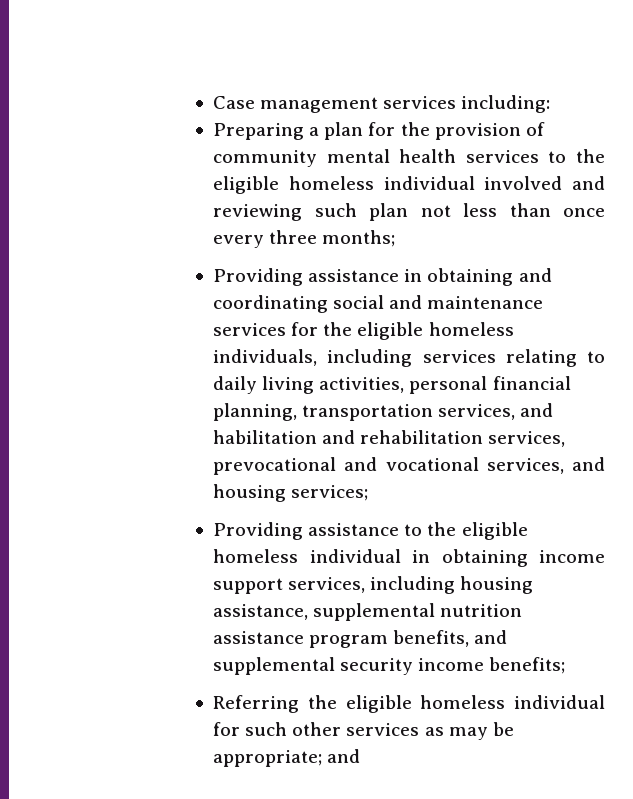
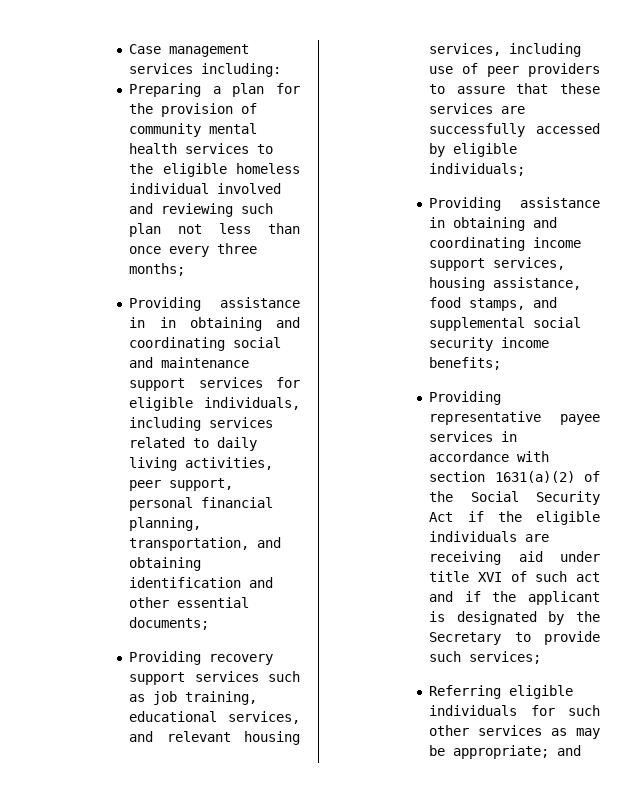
- Providing assistance in obtaining and coordinating social and maintenance services for the eligible homeless individuals, including services relating to daily living activities, personal financial planning, transportation services, and habilitation and rehabilitation services, prevocational and vocational services, and housing services;
- Providing assistance to the eligible homeless individual in obtaining income support services, including housing assistance, supplemental nutrition assistance program benefits, and supplemental security income benefits;
+ Providing assistance in in obtaining and coordinating social and maintenance support services for eligible individuals, including services related to daily living activities, peer support, personal financial planning, transportation, and obtaining identification and other essential documents;
+ Providing recovery support services such as job training, educational services, and relevant housing services, including use of peer providers to assure that these services are successfully accessed by eligible individuals;
+ Providing assistance in obtaining and coordinating income support services, housing assistance, food stamps, and supplemental social security income benefits;
- Referring the eligible homeless individual for such other services as may be appropriate; and
+ Providing representative payee services in accordance with section 1631(a)(2) of the Social Security Act if the eligible individuals are receiving aid under title XVI of such act and if the applicant is designated by the Secretary to provide such services;
+ Referring eligible individuals for such other services as may be appropriate; and

